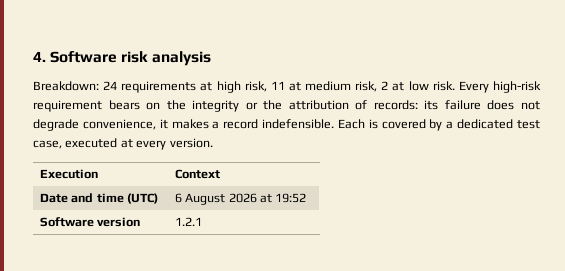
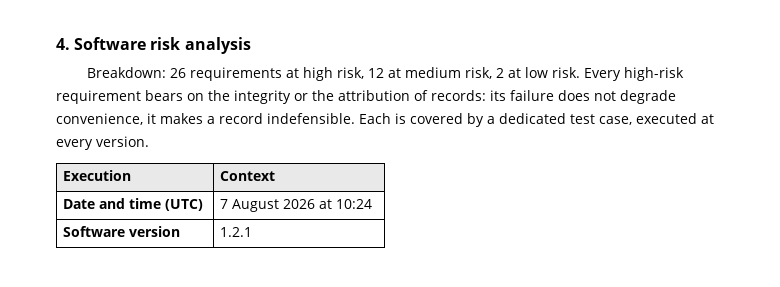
- Breakdown: 24 requirements at high risk, 11 at medium risk, 2 at low risk.
+ Breakdown: 26 requirements at high risk, 12 at medium risk, 2 at low risk.
- Date and time (UTC) | 6 August 2026 at 19:52
+ Date and time (UTC) | 7 August 2026 at 10:24

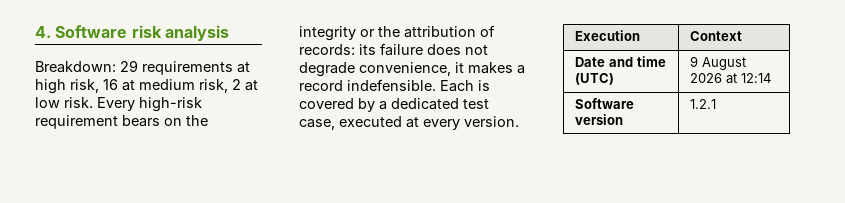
- Breakdown: 26 requirements at high risk, 12 at medium risk, 2 at low risk.
+ Breakdown: 29 requirements at high risk, 16 at medium risk, 2 at low risk.
- Date and time (UTC) | 7 August 2026 at 10:24
+ Date and time (UTC) | 9 August 2026 at 12:14

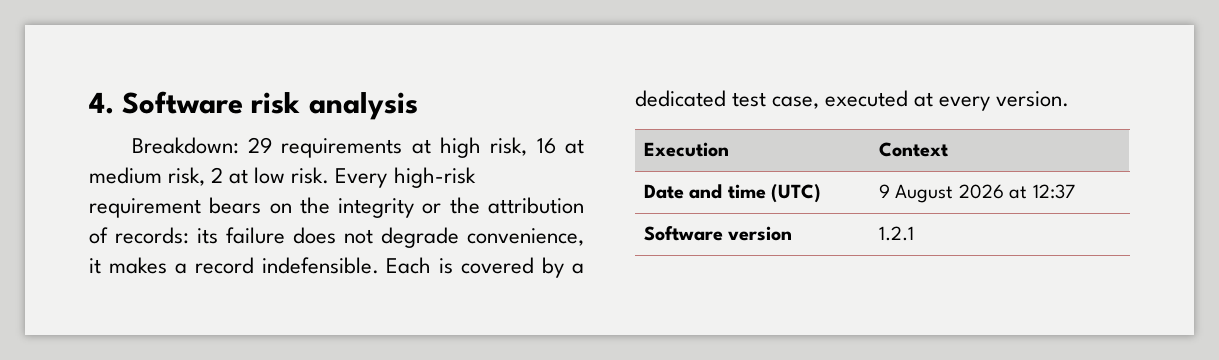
- Date and time (UTC) | 9 August 2026 at 12:14
+ Date and time (UTC) | 9 August 2026 at 12:37

